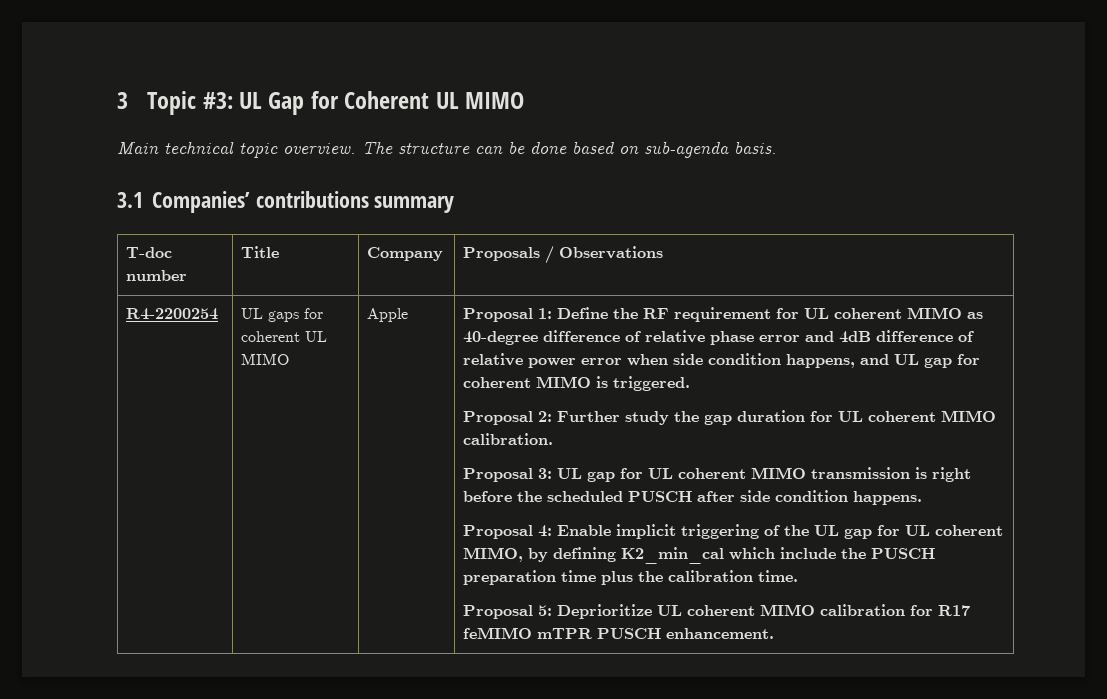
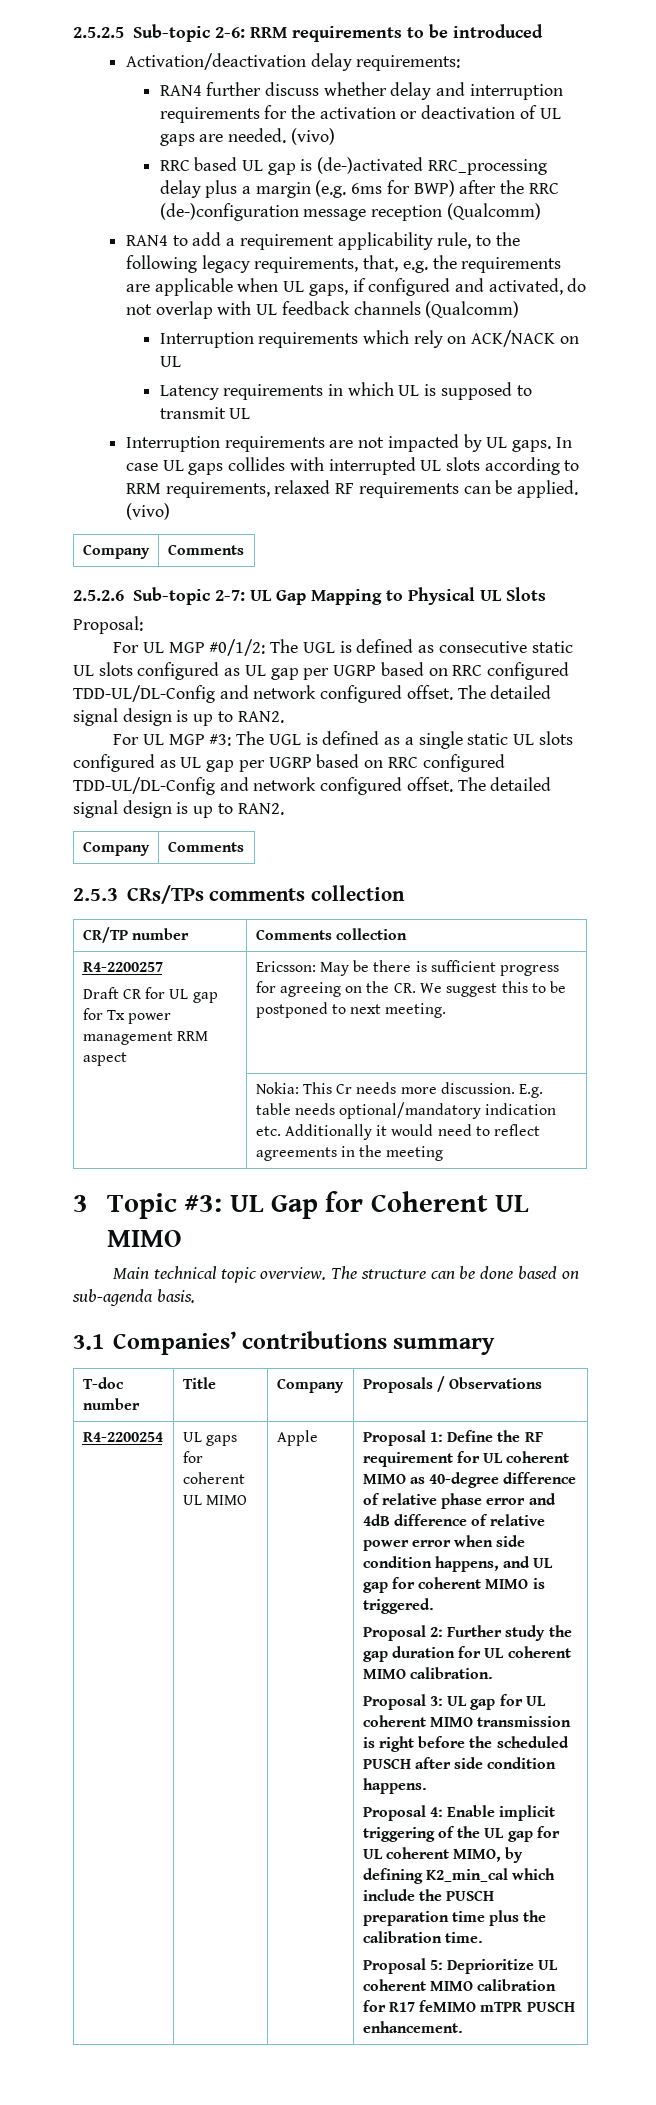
+ 2.5.2.5 Sub-topic 2-6: RRM requirements to be introduced
+ Activation/deactivation delay requirements:
+ RAN4 further discuss whether delay and interruption requirements for the activation or deactivation of UL gaps are needed. (vivo)
+ RRC based UL gap is (de-)activated RRC_processing delay plus a margin (e.g. 6ms for BWP) after the RRC (de-)configuration message reception (Qualcomm)
+ RAN4 to add a requirement applicability rule, to the following legacy requirements, that, e.g. the requirements are applicable when UL gaps, if configured and activated, do not overlap with UL feedback channels (Qualcomm)
+ Interruption requirements which rely on ACK/NACK on UL
+ Latency requirements in which UL is supposed to transmit UL
+ Interruption requirements are not impacted by UL gaps. In case UL gaps collides with interrupted UL slots according to RRM requirements, relaxed RF requirements can be applied. (vivo)
+ Company | Comments
+ 2.5.2.6 Sub-topic 2-7: UL Gap Mapping to Physical UL Slots
+ Proposal:
+ For UL MGP #0/1/2: The UGL is defined as consecutive static UL slots configured as UL gap per UGRP based on RRC configured TDD-UL/DL-Config and network configured offset. The detailed signal design is up to RAN2.
+ For UL MGP #3: The UGL is defined as a single static UL slots configured as UL gap per UGRP based on RRC configured TDD-UL/DL-Config and network configured offset. The detailed signal design is up to RAN2.
+ Company | Comments
+ 2.5.3 CRs/TPs comments collection
+ CR/TP number | Comments collection
+ R4-2200257
+ Draft CR for UL gap for Tx power management RRM aspect | Ericsson: May be there is sufficient progress for agreeing on the CR. We suggest this to be postponed to next meeting.
+ | Nokia: This Cr needs more discussion. E.g. table needs optional/mandatory indication etc. Additionally it would need to reflect agreements in the meeting

